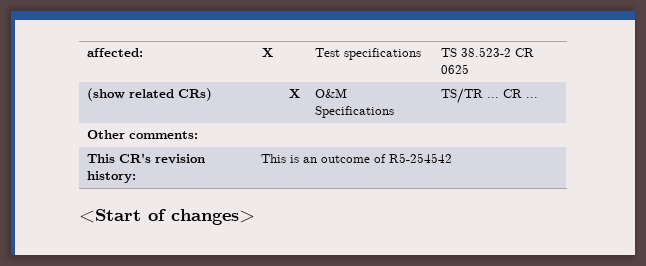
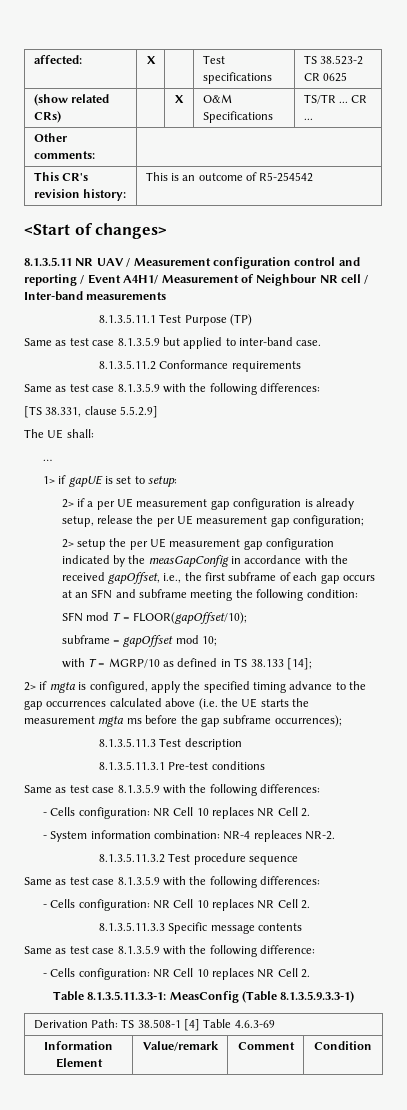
+ 8.1.3.5.11 NR UAV / Measurement configuration control and reporting / Event A4H1/ Measurement of Neighbour NR cell / Inter-band measurements
+ 8.1.3.5.11.1 Test Purpose (TP)
+ Same as test case 8.1.3.5.9 but applied to inter-band case.
+ 8.1.3.5.11.2 Conformance requirements
+ Same as test case 8.1.3.5.9 with the following differences:
+ [TS 38.331, clause 5.5.2.9]
+ The UE shall:
+ …
+ 1> if gapUE is set to setup:
+ 2> if a per UE measurement gap configuration is already setup, release the per UE measurement gap configuration;
+ 2> setup the per UE measurement gap configuration indicated by the measGapConfig in accordance with the received gapOffset, i.e., the first subframe of each gap occurs at an SFN and subframe meeting the following condition:
+ SFN mod T = FLOOR(gapOffset/10);
+ subframe = gapOffset mod 10;
+ with T = MGRP/10 as defined in TS 38.133 [14];
+ 2> if mgta is configured, apply the specified timing advance to the gap occurrences calculated above (i.e. the UE starts the measurement mgta ms before the gap subframe occurrences);
+ 8.1.3.5.11.3 Test description
+ 8.1.3.5.11.3.1 Pre-test conditions
+ Same as test case 8.1.3.5.9 with the following differences:
+ - Cells configuration: NR Cell 10 replaces NR Cell 2.
+ - System information combination: NR-4 repleaces NR-2.
+ 8.1.3.5.11.3.2 Test procedure sequence
+ Same as test case 8.1.3.5.9 with the following differences:
+ - Cells configuration: NR Cell 10 replaces NR Cell 2.
+ 8.1.3.5.11.3.3 Specific message contents
+ Same as test case 8.1.3.5.9 with the following difference:
+ - Cells configuration: NR Cell 10 replaces NR Cell 2.
+ Table 8.1.3.5.11.3.3-1: MeasConfig (Table 8.1.3.5.9.3.3-1)
+ Derivation Path: TS 38.508-1 [4] Table 4.6.3-69
+ Information Element | Value/remark | Comment | Condition

